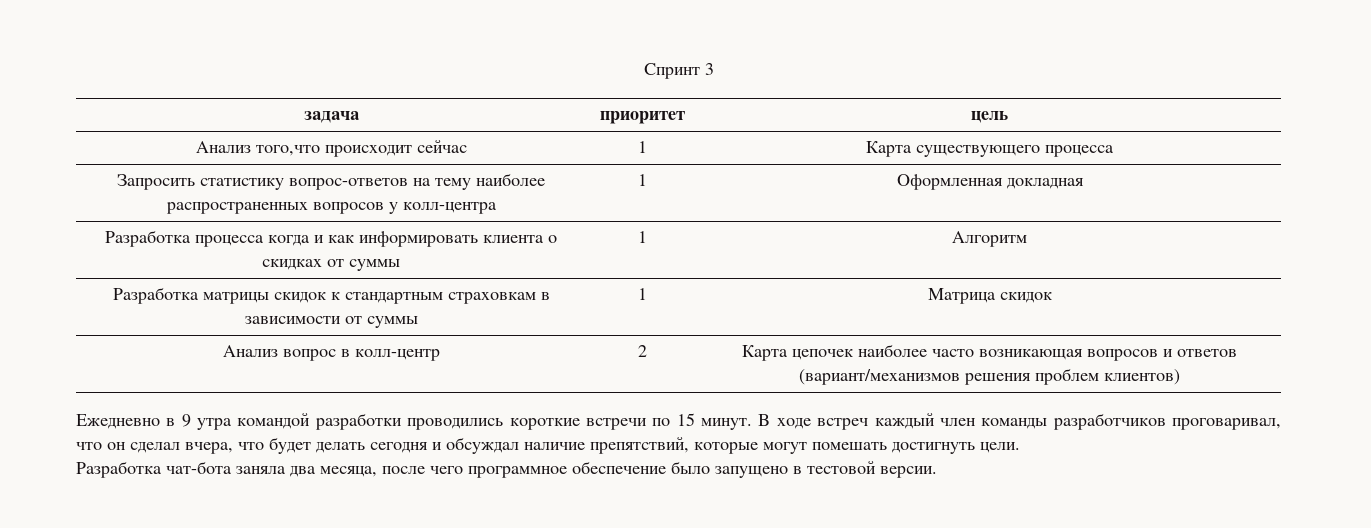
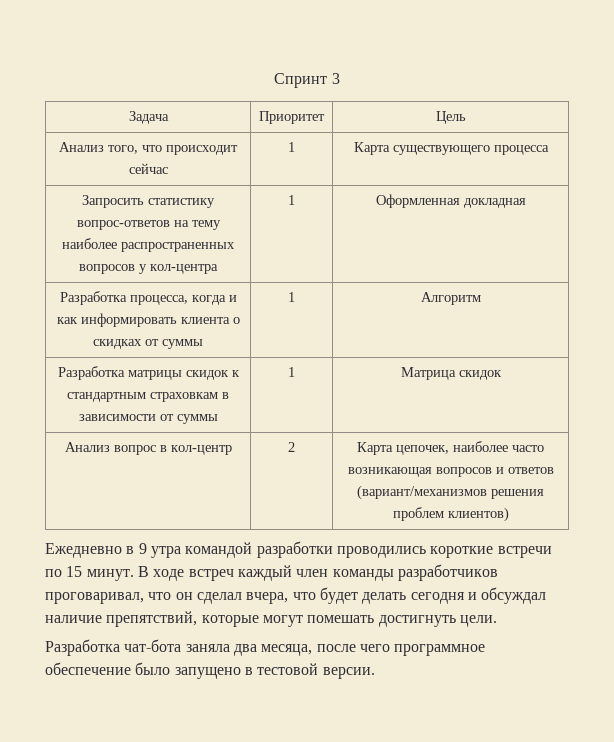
- задача | приоритет | цель
- Анализ того,что происходит сейчас | 1 | Карта существующего процесса
+ Задача | Приоритет | Цель
+ Анализ того, что происходит сейчас | 1 | Карта существующего процесса
- Запросить статистику вопрос-ответов на тему наиболее распространенных вопросов у колл-центра | 1 | Оформленная докладная
+ Запросить статистику вопрос-ответов на тему наиболее распространенных вопросов у кол-центра | 1 | Оформленная докладная
- Разработка процесса когда и как информировать клиента о скидках от суммы | 1 | Алгоритм
+ Разработка процесса, когда и как информировать клиента о скидках от суммы | 1 | Алгоритм
- Анализ вопрос в колл-центр | 2 | Карта цепочек наиболее часто возникающая вопросов и ответов (вариант/механизмов решения проблем клиентов)
+ Анализ вопрос в кол-центр | 2 | Карта цепочек, наиболее часто возникающая вопросов и ответов (вариант/механизмов решения проблем клиентов)

